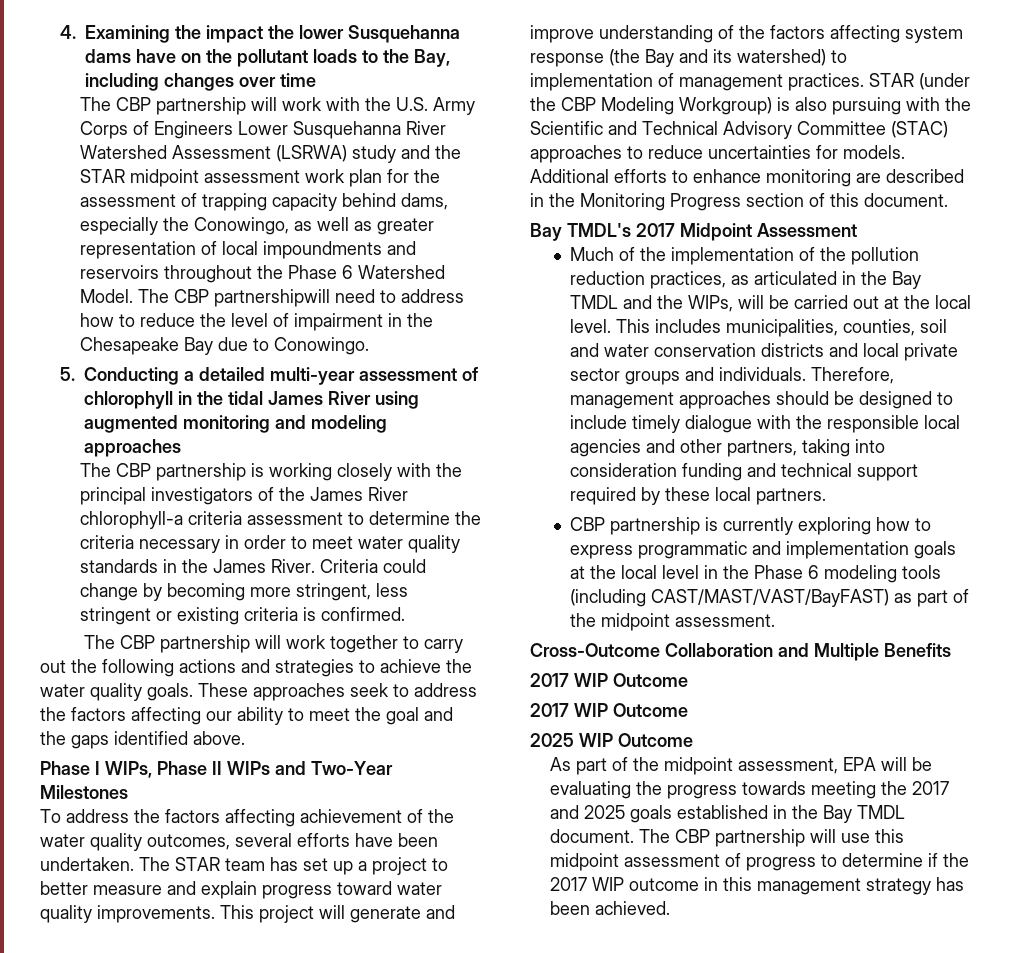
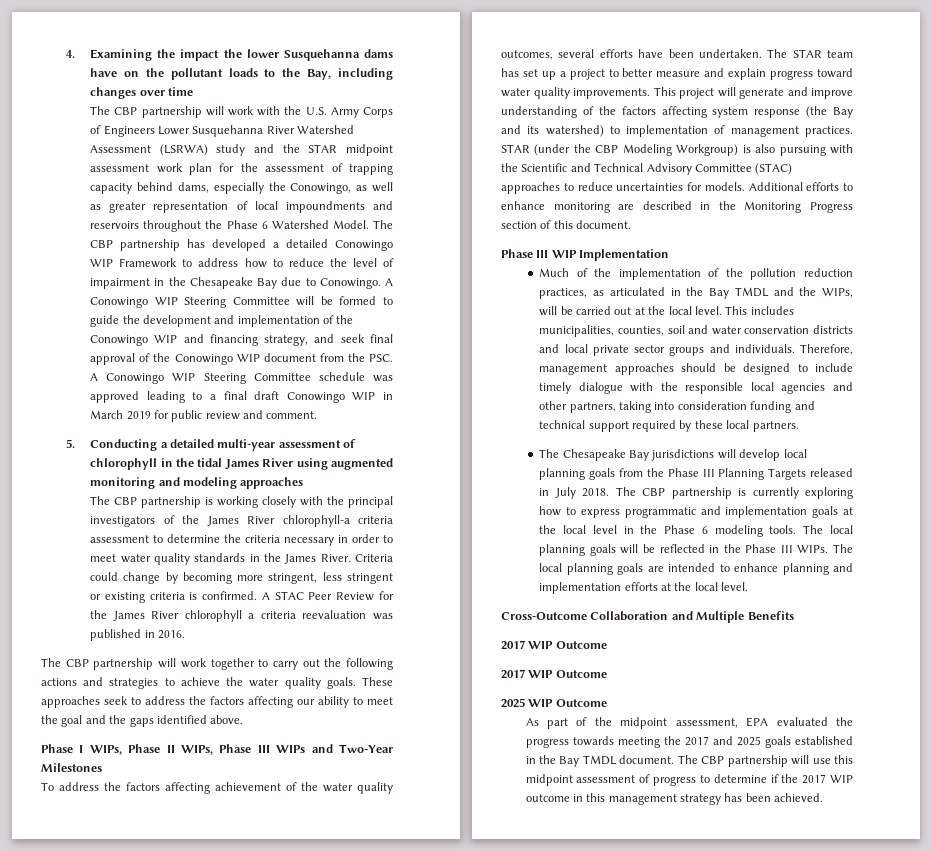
- The CBP partnershipwill need to address how to reduce the level of impairment in the Chesapeake Bay due to Conowingo.
+ The CBP partnership has developed a detailed Conowingo WIP Framework to address how to reduce the level of impairment in the Chesapeake Bay due to Conowingo. A Conowingo WIP Steering Committee will be formed to guide the development and implementation of the Conowingo WIP and financing strategy, and seek final approval of the Conowingo WIP document from the PSC. A Conowingo WIP Steering Committee schedule was approved leading to a final draft Conowingo WIP in March 2019 for public review and comment.
+ A STAC Peer Review for the James River chlorophyll a criteria reevaluation was published in 2016.
- Phase I WIPs, Phase II WIPs and Two-Year Milestones
+ Phase I WIPs, Phase II WIPs, Phase III WIPs and Two-Year Milestones
- Bay TMDL's 2017 Midpoint Assessment
+ Phase III WIP Implementation
- CBP partnership is currently exploring how to express programmatic and implementation goals at the local level in the Phase 6 modeling tools (including CAST/MAST/VAST/BayFAST) as part of the midpoint assessment.
+ The Chesapeake Bay jurisdictions will develop local planning goals from the Phase III Planning Targets released in July 2018. The CBP partnership is currently exploring how to express programmatic and implementation goals at the local level in the Phase 6 modeling tools. The local planning goals will be reflected in the Phase III WIPs. The local planning goals are intended to enhance planning and implementation efforts at the local level.
- As part of the midpoint assessment, EPA will be evaluating the progress towards meeting the 2017 and 2025 goals established in the Bay TMDL document.
+ As part of the midpoint assessment, EPA evaluated the progress towards meeting the 2017 and 2025 goals established in the Bay TMDL document.

